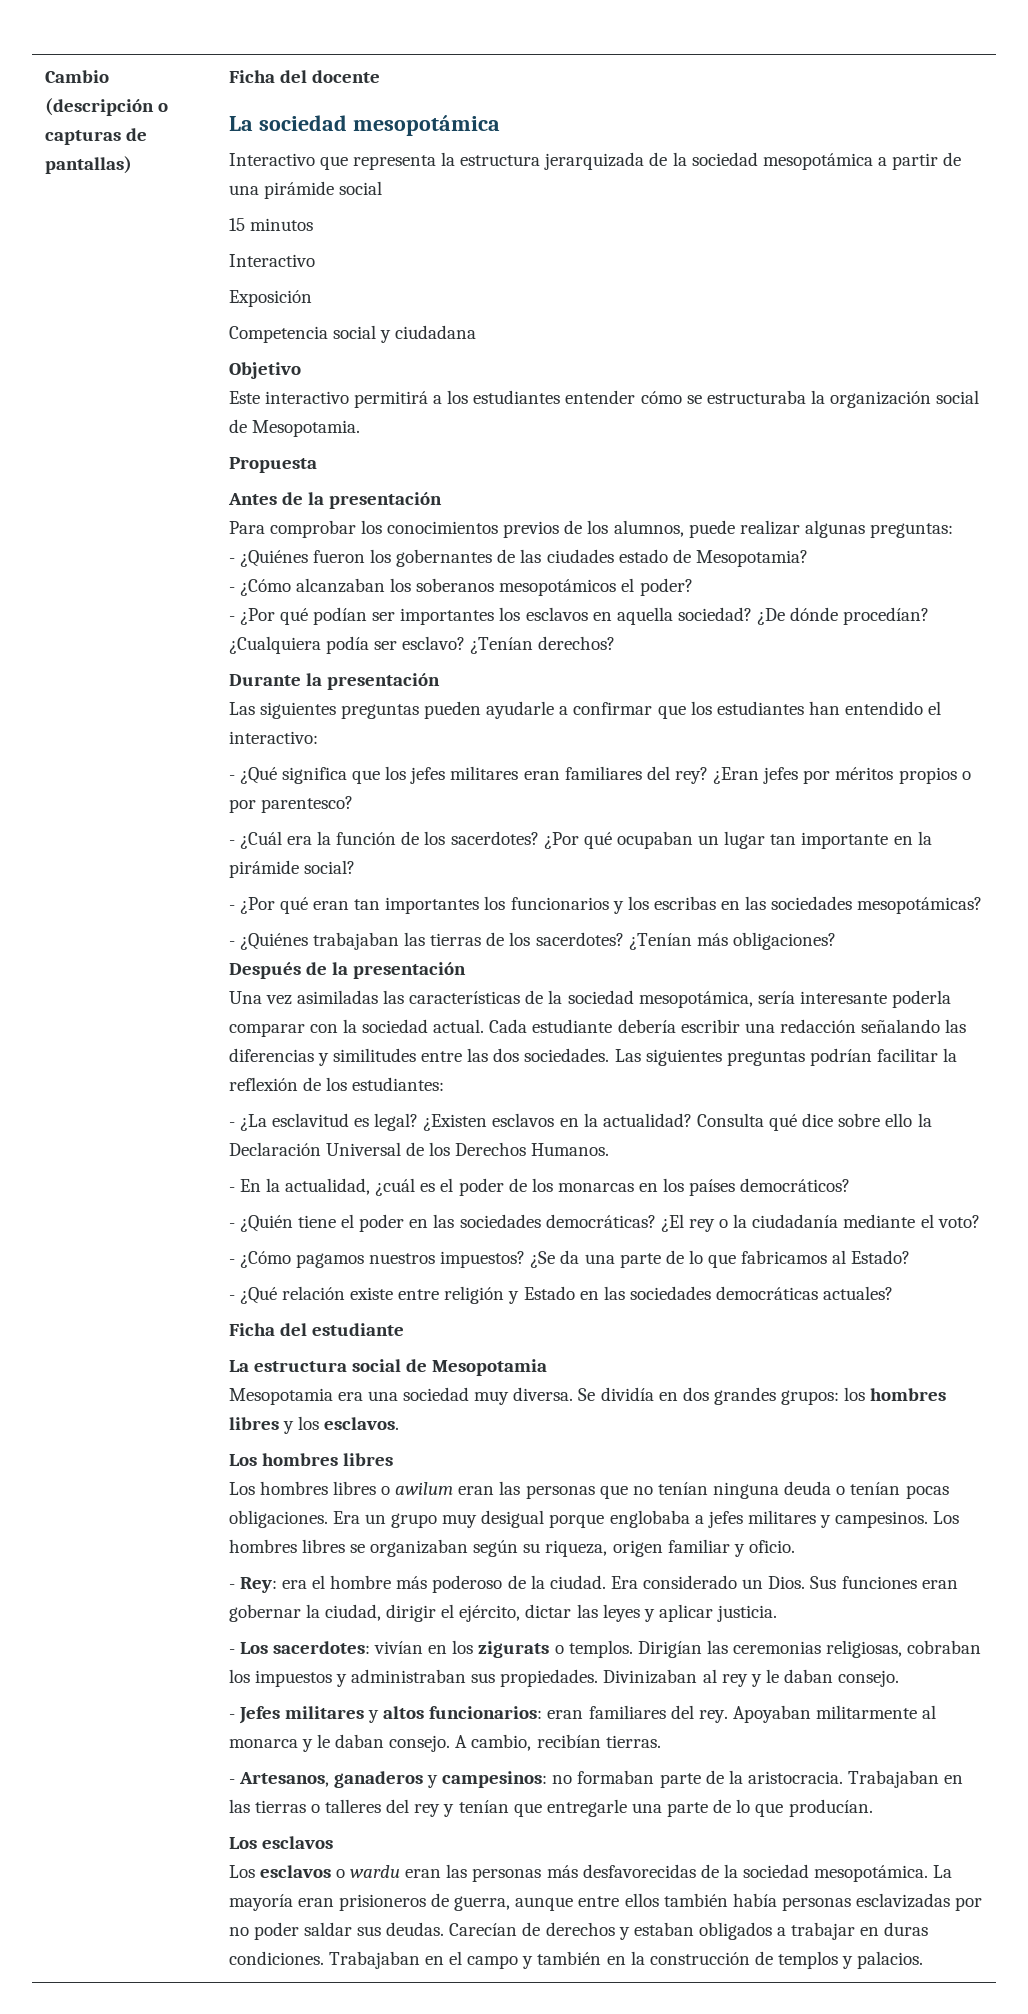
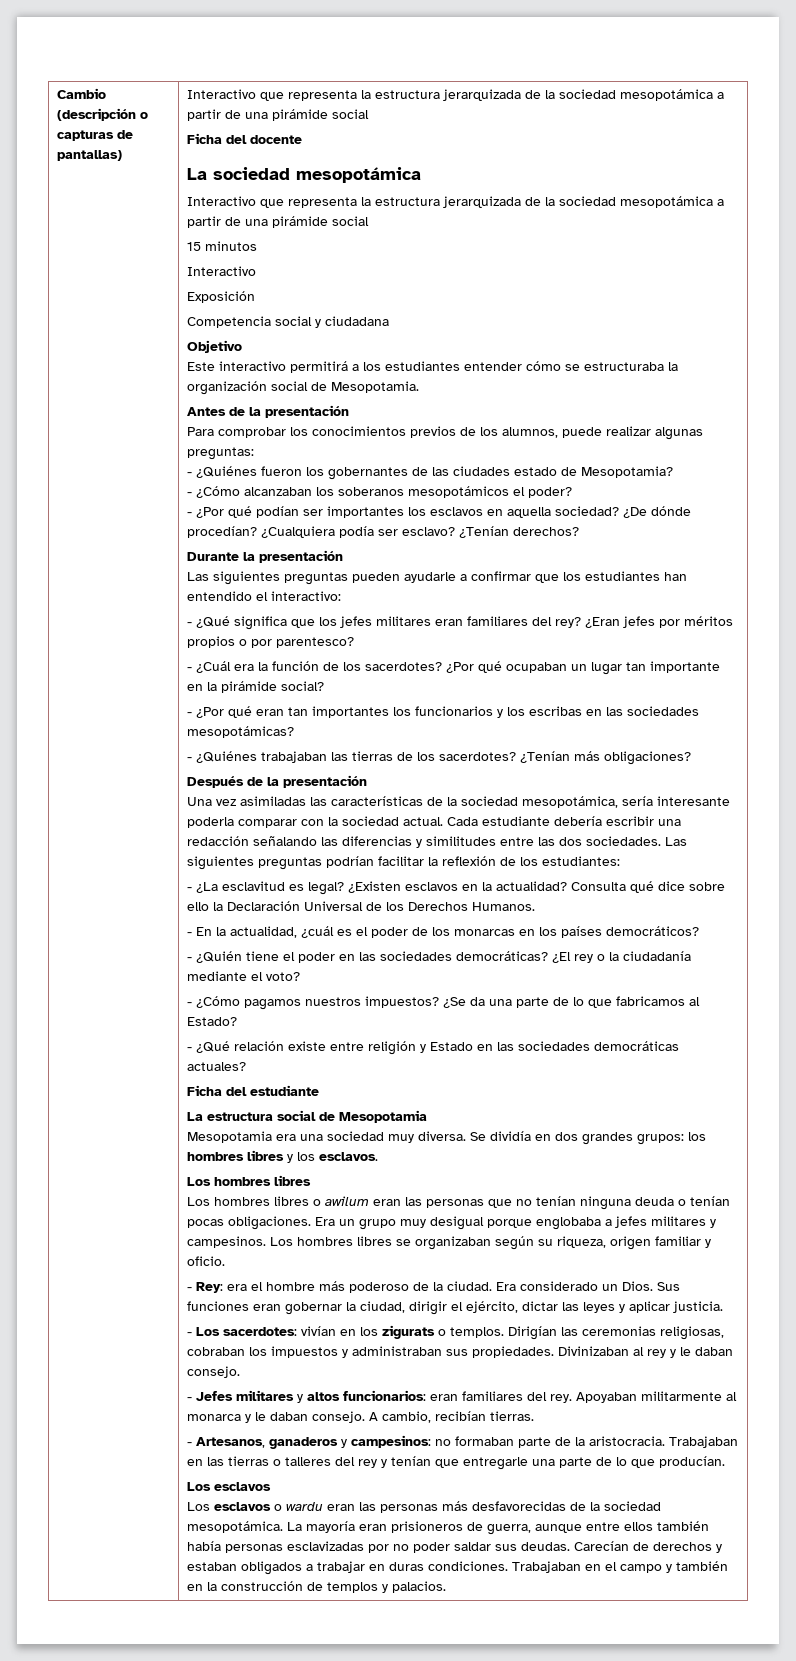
- Cambio (descripción o capturas de pantallas)
+ Cambio (descripción o capturas de pantallas) | Interactivo que representa la estructura jerarquizada de la sociedad mesopotámica a partir de una pirámide social
- Propuesta

